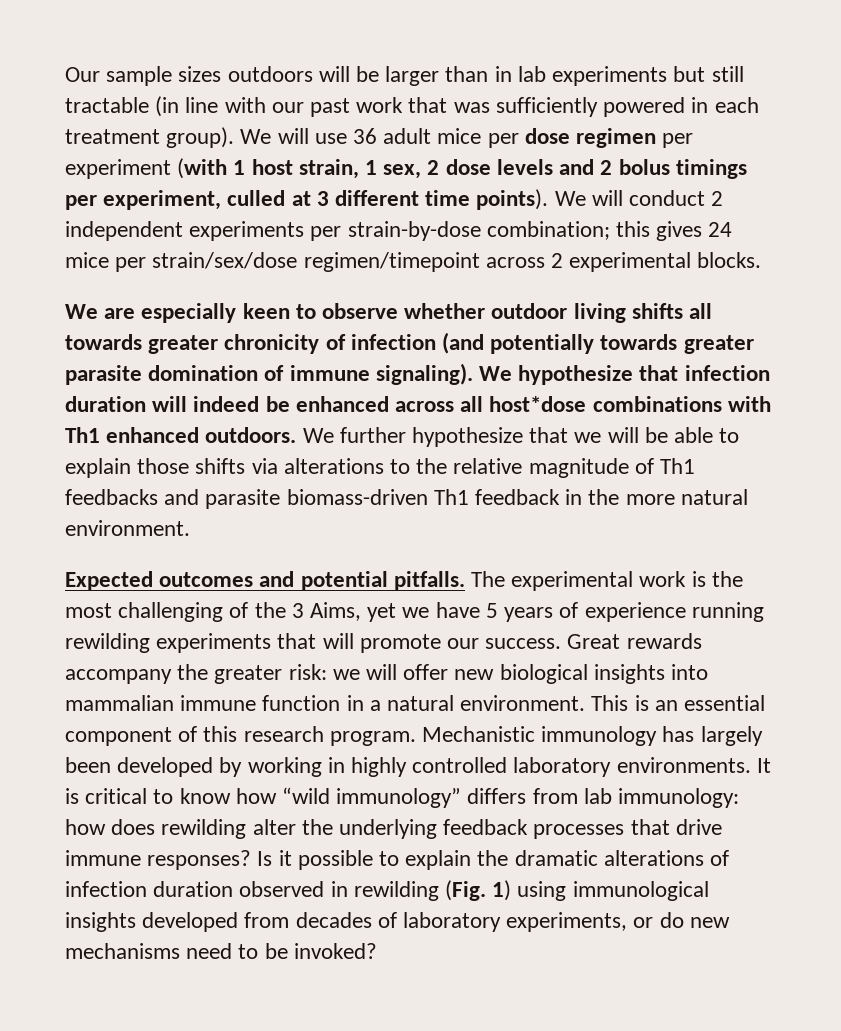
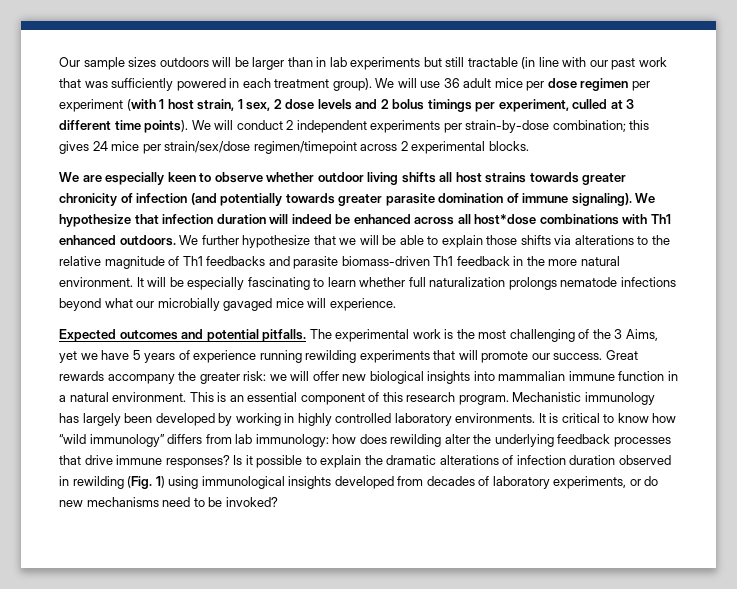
- We are especially keen to observe whether outdoor living shifts all towards greater chronicity of infection (and potentially towards greater parasite domination of immune signaling).
+ We are especially keen to observe whether outdoor living shifts all host strains towards greater chronicity of infection (and potentially towards greater parasite domination of immune signaling).
+ It will be especially fascinating to learn whether full naturalization prolongs nematode infections beyond what our microbially gavaged mice will experience.

